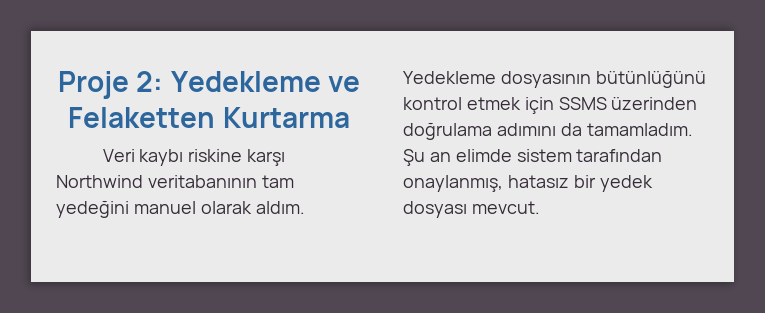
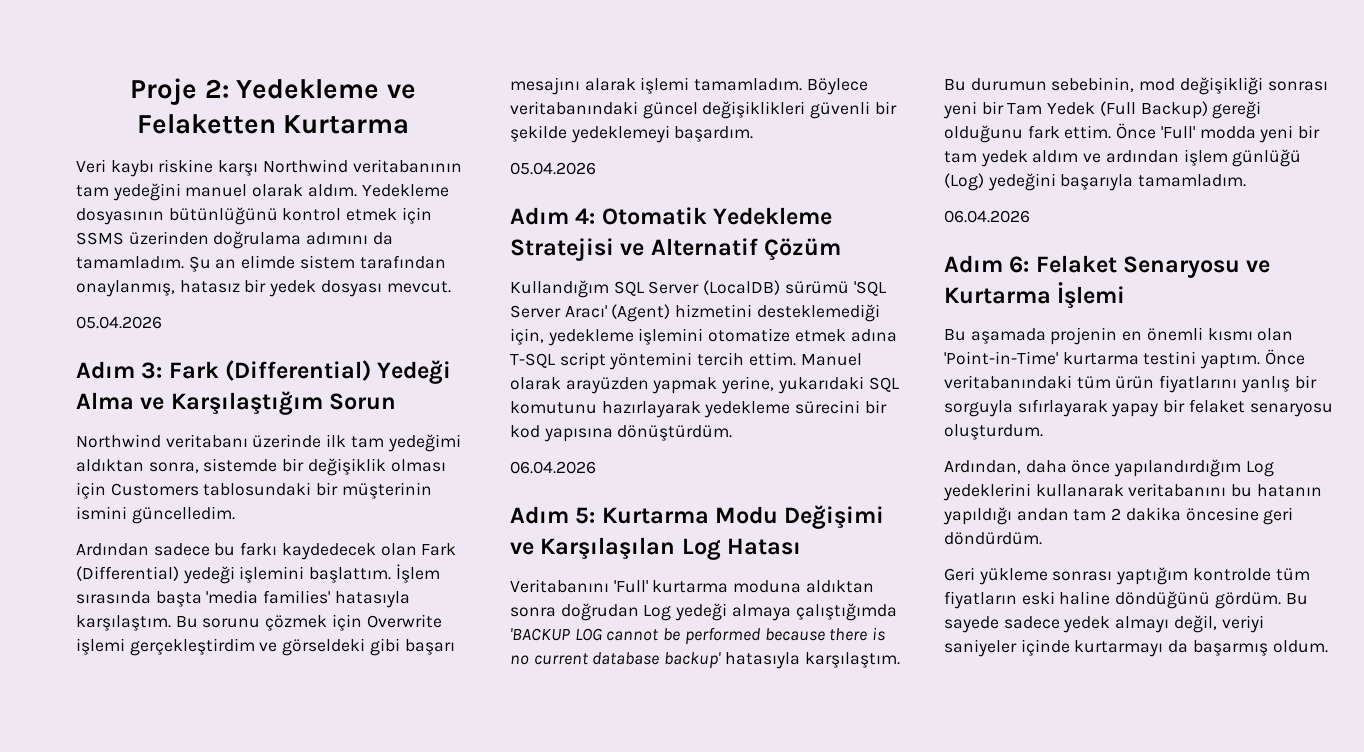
  Şu an elimde sistem tarafından onaylanmış, hatasız bir yedek dosyası mevcut.
+ 05.04.2026
+ Adım 3: Fark (Differential) Yedeği Alma ve Karşılaştığım Sorun
+ Northwind veritabanı üzerinde ilk tam yedeğimi aldıktan sonra, sistemde bir değişiklik olması için Customers tablosundaki bir müşterinin ismini güncelledim.
+ Ardından sadece bu farkı kaydedecek olan Fark (Differential) yedeği işlemini başlattım. İşlem sırasında başta 'media families' hatasıyla karşılaştım. Bu sorunu çözmek için Overwrite işlemi gerçekleştirdim ve görseldeki gibi başarı mesajını alarak işlemi tamamladım. Böylece veritabanındaki güncel değişiklikleri güvenli bir şekilde yedeklemeyi başardım.
+ 05.04.2026
+ Adım 4: Otomatik Yedekleme Stratejisi ve Alternatif Çözüm
+ Kullandığım SQL Server (LocalDB) sürümü 'SQL Server Aracı' (Agent) hizmetini desteklemediği için, yedekleme işlemini otomatize etmek adına T-SQL script yöntemini tercih ettim. Manuel olarak arayüzden yapmak yerine, yukarıdaki SQL komutunu hazırlayarak yedekleme sürecini bir kod yapısına dönüştürdüm.
+ 06.04.2026
+ Adım 5: Kurtarma Modu Değişimi ve Karşılaşılan Log Hatası
+ Veritabanını 'Full' kurtarma moduna aldıktan sonra doğrudan Log yedeği almaya çalıştığımda 'BACKUP LOG cannot be performed because there is no current database backup' hatasıyla karşılaştım. Bu durumun sebebinin, mod değişikliği sonrası yeni bir Tam Yedek (Full Backup) gereği olduğunu fark ettim. Önce 'Full' modda yeni bir tam yedek aldım ve ardından işlem günlüğü (Log) yedeğini başarıyla tamamladım.
+ 06.04.2026
+ Adım 6: Felaket Senaryosu ve Kurtarma İşlemi
+ Bu aşamada projenin en önemli kısmı olan 'Point-in-Time' kurtarma testini yaptım. Önce veritabanındaki tüm ürün fiyatlarını yanlış bir sorguyla sıfırlayarak yapay bir felaket senaryosu oluşturdum.
+ Ardından, daha önce yapılandırdığım Log yedeklerini kullanarak veritabanını bu hatanın yapıldığı andan tam 2 dakika öncesine geri döndürdüm.
+ Geri yükleme sonrası yaptığım kontrolde tüm fiyatların eski haline döndüğünü gördüm. Bu sayede sadece yedek almayı değil, veriyi saniyeler içinde kurtarmayı da başarmış oldum.

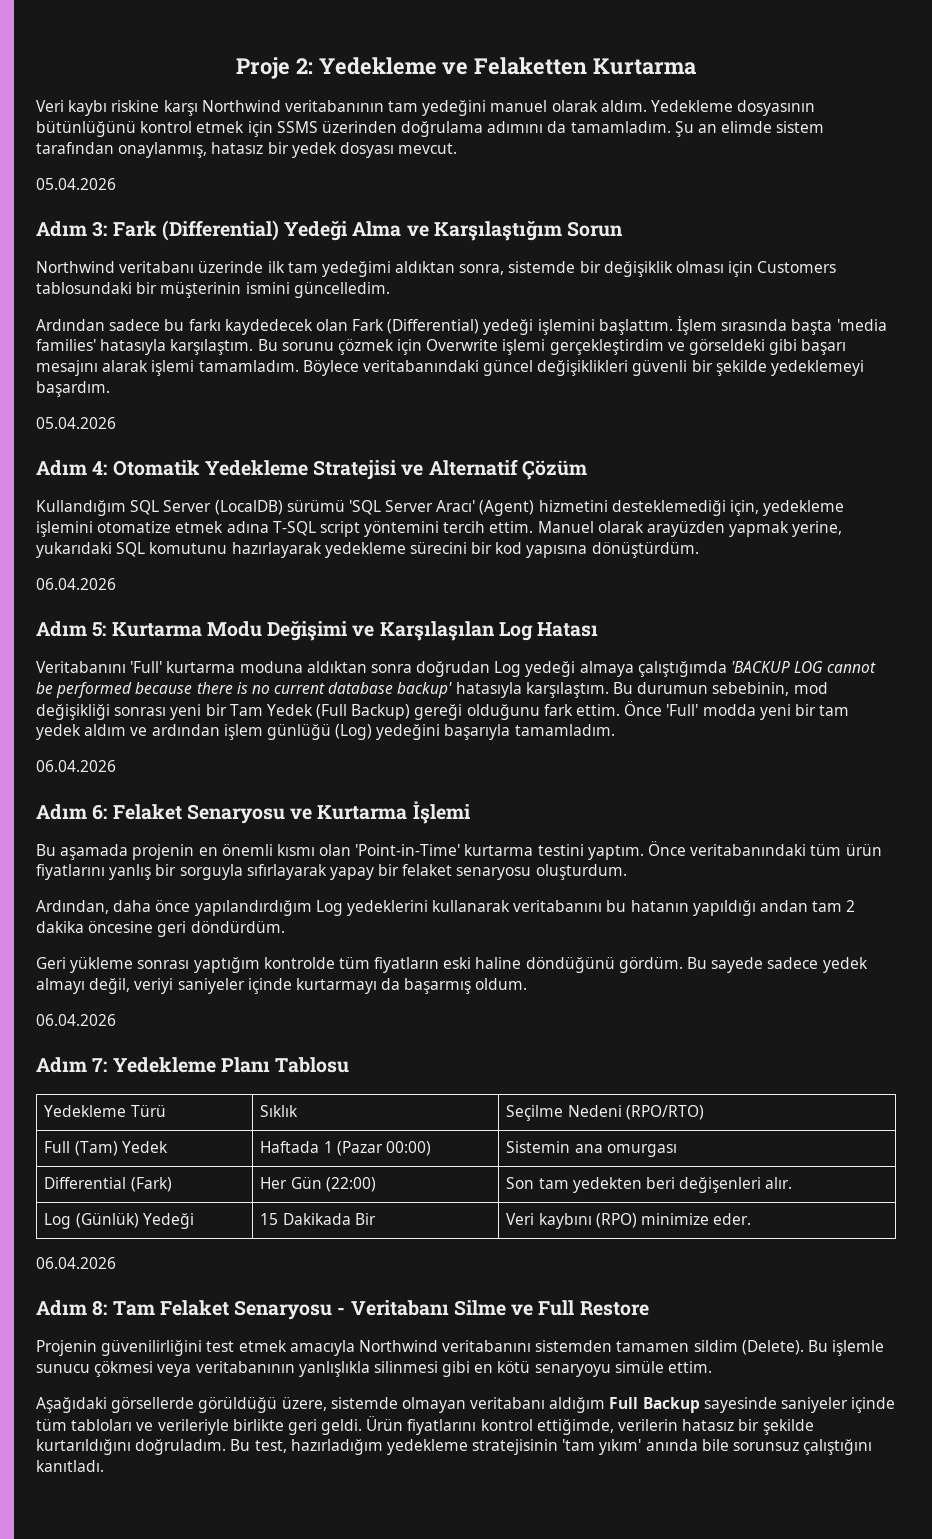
  Bu sayede sadece yedek almayı değil, veriyi saniyeler içinde kurtarmayı da başarmış oldum.
+ 06.04.2026
+ Adım 7: Yedekleme Planı Tablosu
+ Yedekleme Türü | Sıklık | Seçilme Nedeni (RPO/RTO)
+ Full (Tam) Yedek | Haftada 1 (Pazar 00:00) | Sistemin ana omurgası
+ Differential (Fark) | Her Gün (22:00) | Son tam yedekten beri değişenleri alır.
+ Log (Günlük) Yedeği | 15 Dakikada Bir | Veri kaybını (RPO) minimize eder.
+ 06.04.2026
+ Adım 8: Tam Felaket Senaryosu - Veritabanı Silme ve Full Restore
+ Projenin güvenilirliğini test etmek amacıyla Northwind veritabanını sistemden tamamen sildim (Delete). Bu işlemle sunucu çökmesi veya veritabanının yanlışlıkla silinmesi gibi en kötü senaryoyu simüle ettim.
+ Aşağıdaki görsellerde görüldüğü üzere, sistemde olmayan veritabanı aldığım Full Backup sayesinde saniyeler içinde tüm tabloları ve verileriyle birlikte geri geldi. Ürün fiyatlarını kontrol ettiğimde, verilerin hatasız bir şekilde kurtarıldığını doğruladım. Bu test, hazırladığım yedekleme stratejisinin 'tam yıkım' anında bile sorunsuz çalıştığını kanıtladı.

